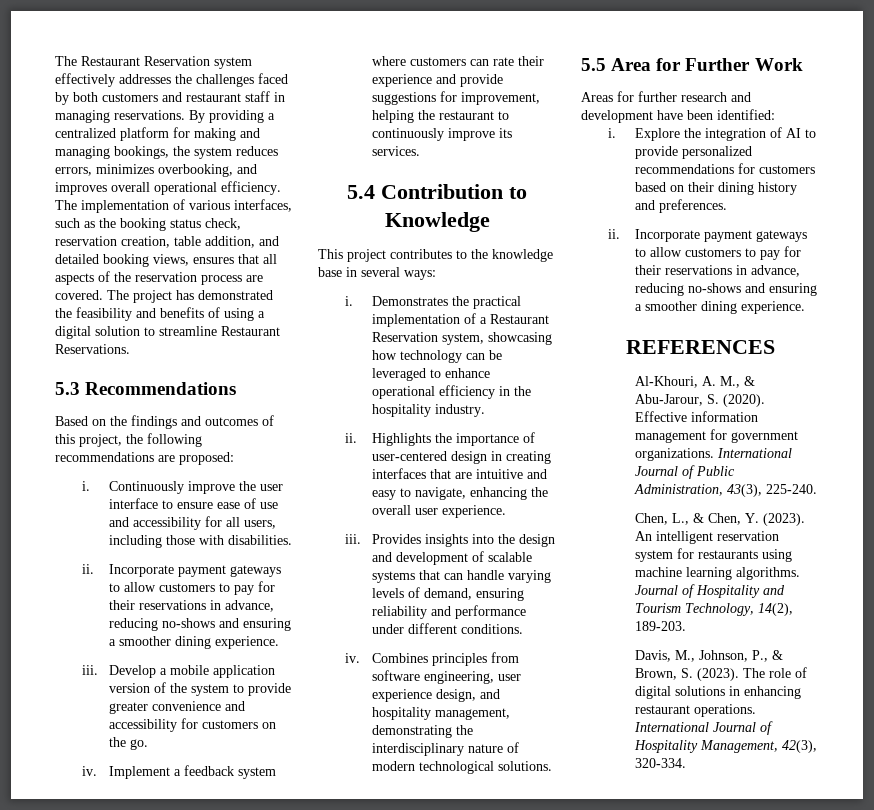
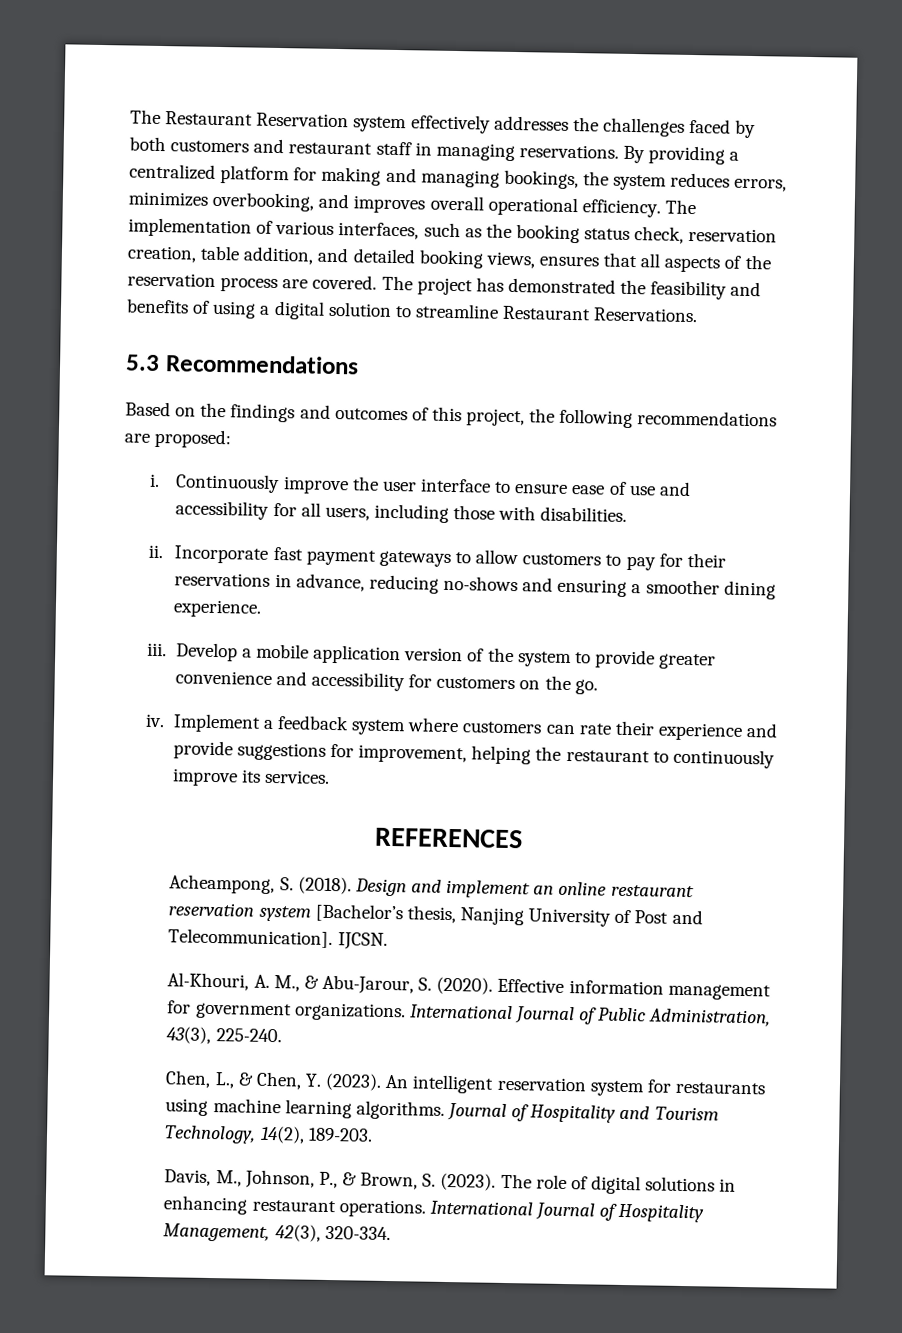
  Continuously improve the user interface to ensure ease of use and accessibility for all users, including those with disabilities.
- ii. Incorporate payment gateways to allow customers to pay for their reservations in advance, reducing no-shows and ensuring a smoother dining experience.
+ ii. Incorporate fast payment gateways to allow customers to pay for their reservations in advance, reducing no-shows and ensuring a smoother dining experience.
- 5.4 Contribution to Knowledge
- This project contributes to the knowledge base in several ways:
- i. Demonstrates the practical implementation of a Restaurant Reservation system, showcasing how technology can be leveraged to enhance operational efficiency in the hospitality industry.
- ii. Highlights the importance of user-centered design in creating interfaces that are intuitive and easy to navigate, enhancing the overall user experience.
- iii. Provides insights into the design and development of scalable systems that can handle varying levels of demand, ensuring reliability and performance under different conditions.
- iv. Combines principles from software engineering, user experience design, and hospitality management, demonstrating the interdisciplinary nature of modern technological solutions.
- 5.5 Area for Further Work
- Areas for further research and development have been identified:
- i. Explore the integration of AI to provide personalized recommendations for customers based on their dining history and preferences.
- ii. Incorporate payment gateways to allow customers to pay for their reservations in advance, reducing no-shows and ensuring a smoother dining experience.
  REFERENCES
+ Acheampong, S. (2018). Design and implement an online restaurant reservation system [Bachelor’s thesis, Nanjing University of Post and Telecommunication]. IJCSN.

